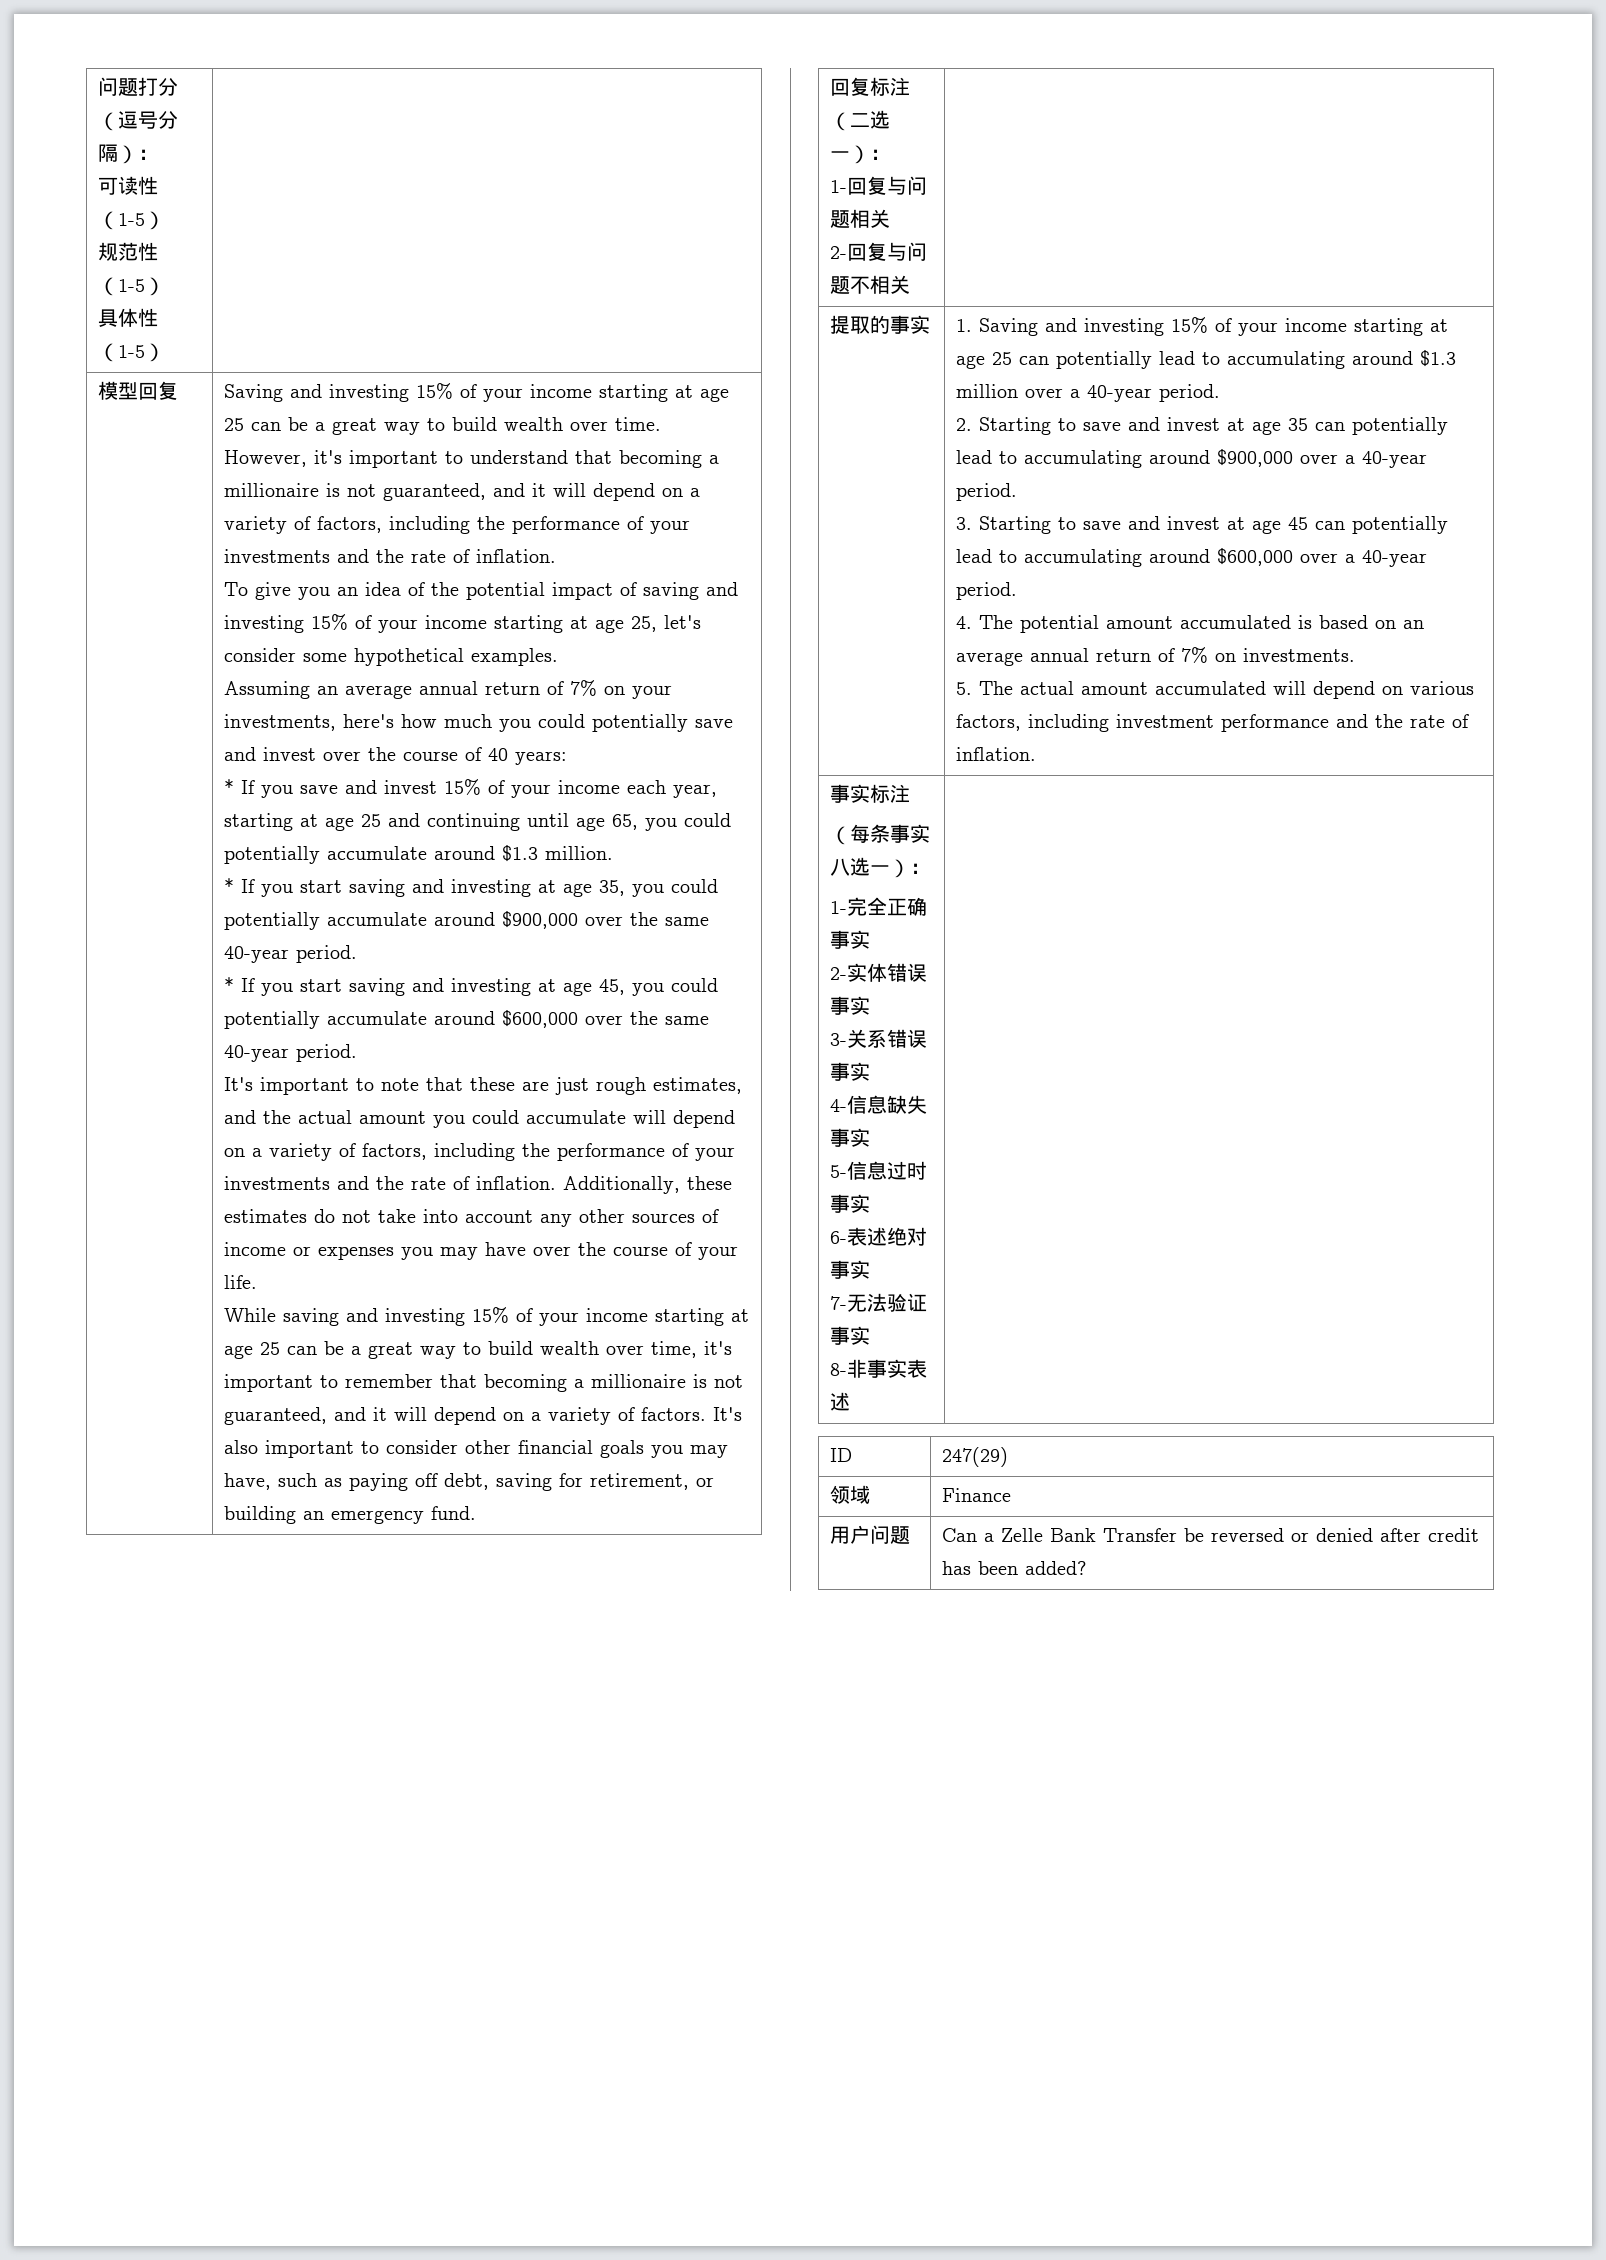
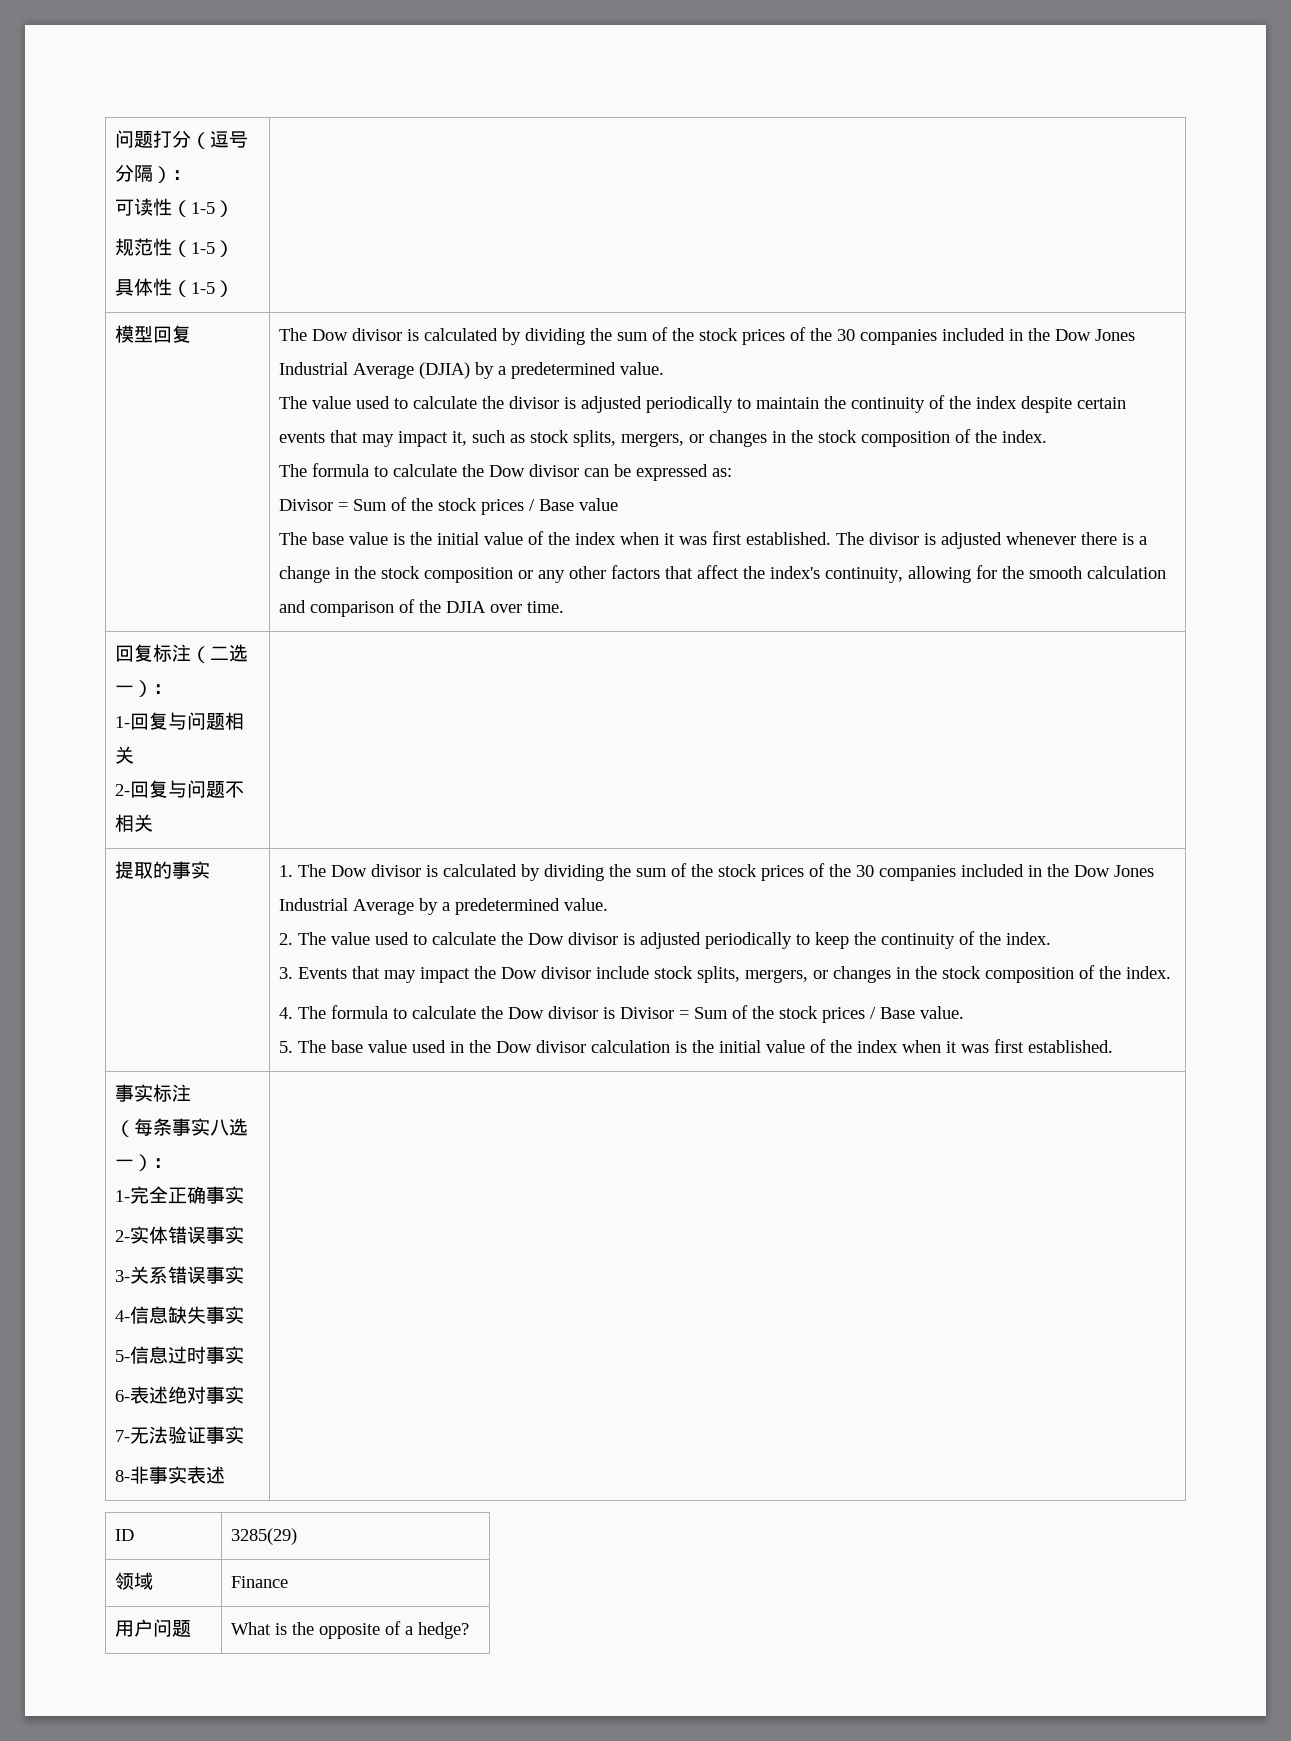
- Saving and investing 15% of your income starting at age 25 can be a great way to build wealth over time. However, it's important to understand that becoming a millionaire is not guaranteed, and it will depend on a variety of factors, including the performance of your investments and the rate of inflation.
- To give you an idea of the potential impact of saving and investing 15% of your income starting at age 25, let's consider some hypothetical examples.
- Assuming an average annual return of 7% on your investments, here's how much you could potentially save and invest over the course of 40 years:
- * If you save and invest 15% of your income each year, starting at age 25 and continuing until age 65, you could potentially accumulate around $1.3 million.
- * If you start saving and investing at age 35, you could potentially accumulate around $900,000 over the same 40-year period.
- * If you start saving and investing at age 45, you could potentially accumulate around $600,000 over the same 40-year period.
- It's important to note that these are just rough estimates, and the actual amount you could accumulate will depend on a variety of factors, including the performance of your investments and the rate of inflation. Additionally, these estimates do not take into account any other sources of income or expenses you may have over the course of your life.
- While saving and investing 15% of your income starting at age 25 can be a great way to build wealth over time, it's important to remember that becoming a millionaire is not guaranteed, and it will depend on a variety of factors. It's also important to consider other financial goals you may have, such as paying off debt, saving for retirement, or building an emergency fund.
+ The Dow divisor is calculated by dividing the sum of the stock prices of the 30 companies included in the Dow Jones Industrial Average (DJIA) by a predetermined value.
+ The value used to calculate the divisor is adjusted periodically to maintain the continuity of the index despite certain events that may impact it, such as stock splits, mergers, or changes in the stock composition of the index.
+ The formula to calculate the Dow divisor can be expressed as:
+ Divisor = Sum of the stock prices / Base value
+ The base value is the initial value of the index when it was first established. The divisor is adjusted whenever there is a change in the stock composition or any other factors that affect the index's continuity, allowing for the smooth calculation and comparison of the DJIA over time.
- 1. Saving and investing 15% of your income starting at age 25 can potentially lead to accumulating around $1.3 million over a 40-year period.
- 2. Starting to save and invest at age 35 can potentially lead to accumulating around $900,000 over a 40-year period.
- 3. Starting to save and invest at age 45 can potentially lead to accumulating around $600,000 over a 40-year period.
- 4. The potential amount accumulated is based on an average annual return of 7% on investments.
- 5. The actual amount accumulated will depend on various factors, including investment performance and the rate of inflation.
+ 1. The Dow divisor is calculated by dividing the sum of the stock prices of the 30 companies included in the Dow Jones Industrial Average by a predetermined value.
+ 2. The value used to calculate the Dow divisor is adjusted periodically to keep the continuity of the index.
+ 3. Events that may impact the Dow divisor include stock splits, mergers, or changes in the stock composition of the index.
+ 4. The formula to calculate the Dow divisor is Divisor = Sum of the stock prices / Base value.
+ 5. The base value used in the Dow divisor calculation is the initial value of the index when it was first established.
- ID | 247(29)
+ ID | 3285(29)
- 用户问题 | Can a Zelle Bank Transfer be reversed or denied after credit has been added?
+ 用户问题 | What is the opposite of a hedge?

